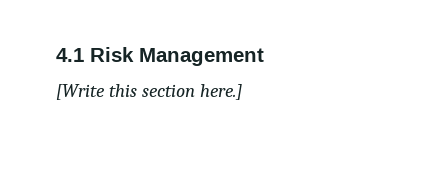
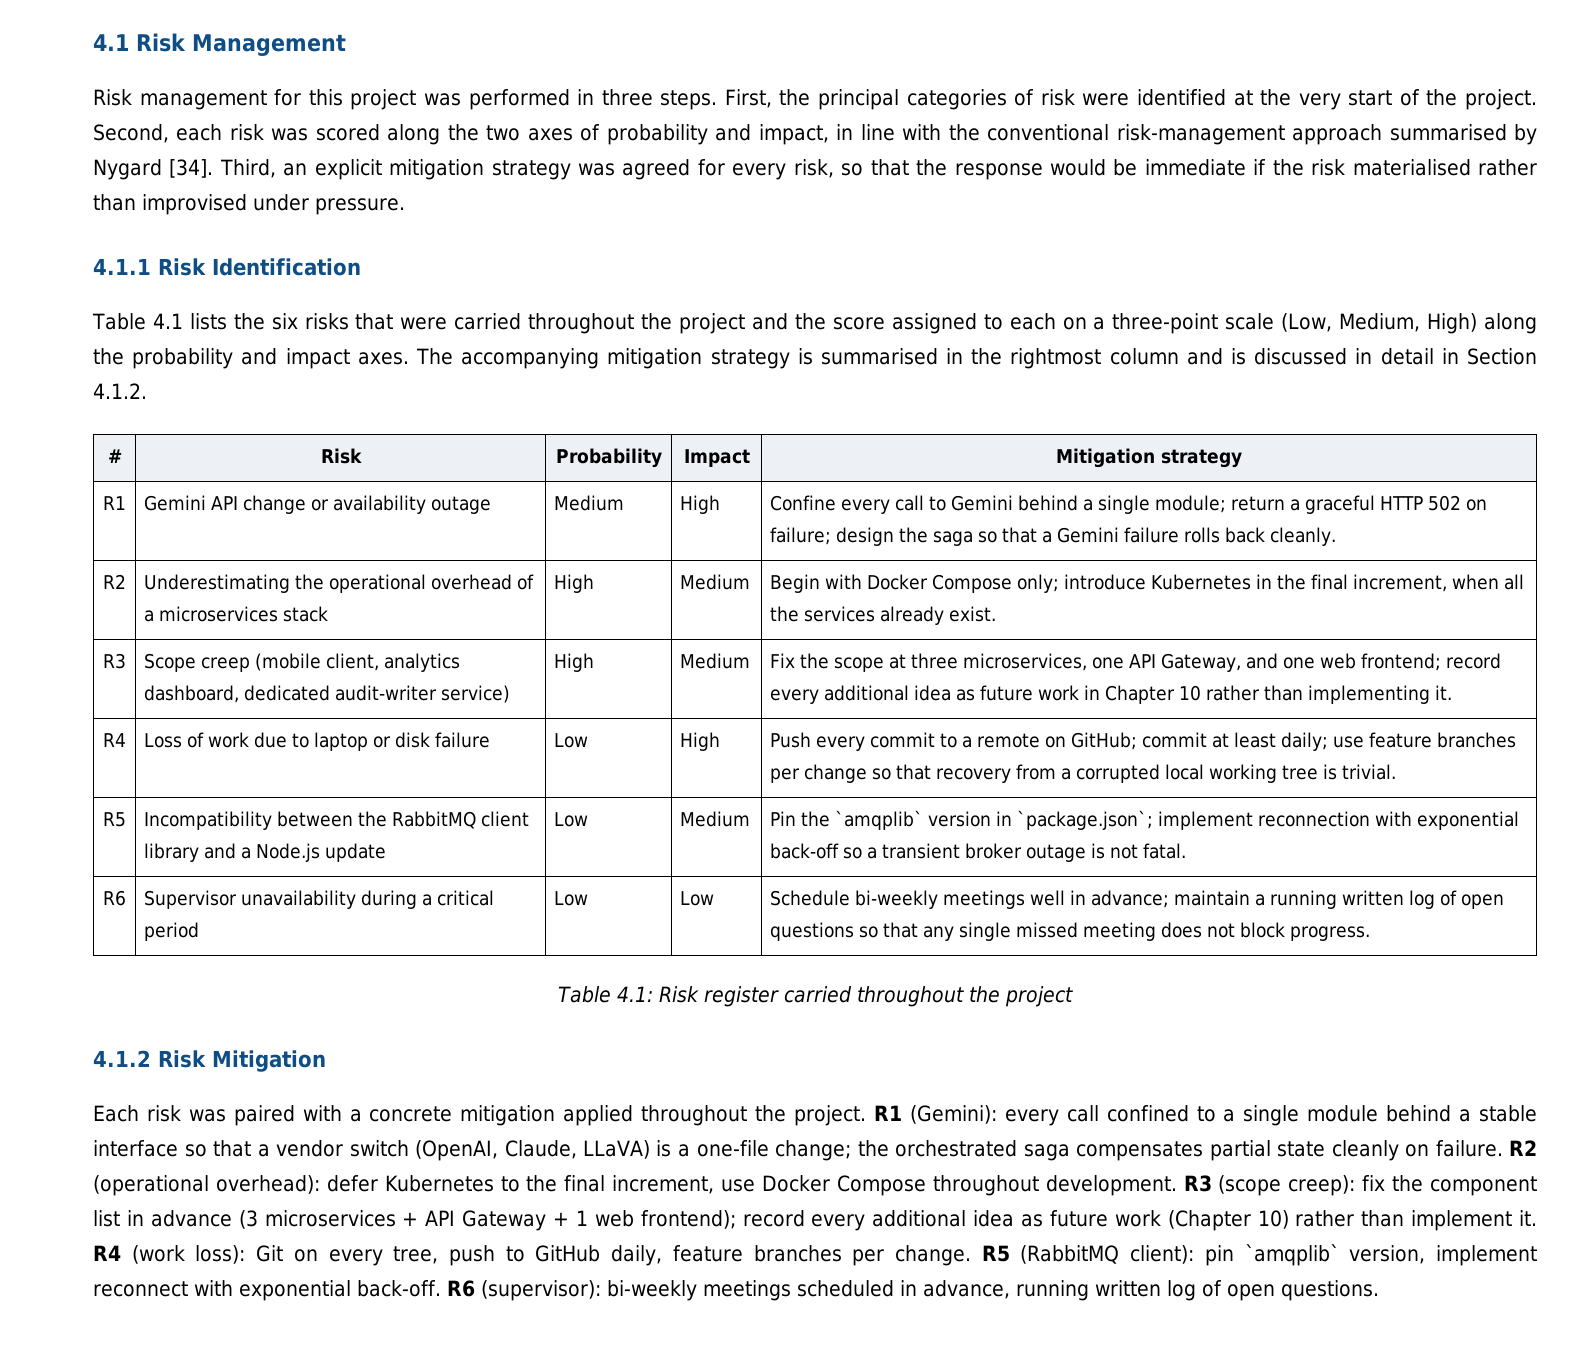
- [Write this section here.]
+ Risk management for this project was performed in three steps. First, the principal categories of risk were identified at the very start of the project. Second, each risk was scored along the two axes of probability and impact, in line with the conventional risk-management approach summarised by Nygard [34]. Third, an explicit mitigation strategy was agreed for every risk, so that the response would be immediate if the risk materialised rather than improvised under pressure.
+ 4.1.1 Risk Identification
+ Table 4.1 lists the six risks that were carried throughout the project and the score assigned to each on a three-point scale (Low, Medium, High) along the probability and impact axes. The accompanying mitigation strategy is summarised in the rightmost column and is discussed in detail in Section 4.1.2.
+ # | Risk | Probability | Impact | Mitigation strategy
+ R1 | Gemini API change or availability outage | Medium | High | Confine every call to Gemini behind a single module; return a graceful HTTP 502 on failure; design the saga so that a Gemini failure rolls back cleanly.
+ R2 | Underestimating the operational overhead of a microservices stack | High | Medium | Begin with Docker Compose only; introduce Kubernetes in the final increment, when all the services already exist.
+ R3 | Scope creep (mobile client, analytics dashboard, dedicated audit-writer service) | High | Medium | Fix the scope at three microservices, one API Gateway, and one web frontend; record every additional idea as future work in Chapter 10 rather than implementing it.
+ R4 | Loss of work due to laptop or disk failure | Low | High | Push every commit to a remote on GitHub; commit at least daily; use feature branches per change so that recovery from a corrupted local working tree is trivial.
+ R5 | Incompatibility between the RabbitMQ client library and a Node.js update | Low | Medium | Pin the `amqplib` version in `package.json`; implement reconnection with exponential back-off so a transient broker outage is not fatal.
+ R6 | Supervisor unavailability during a critical period | Low | Low | Schedule bi-weekly meetings well in advance; maintain a running written log of open questions so that any single missed meeting does not block progress.
+ Table 4.1: Risk register carried throughout the project
+ 4.1.2 Risk Mitigation
+ Each risk was paired with a concrete mitigation applied throughout the project. R1 (Gemini): every call confined to a single module behind a stable interface so that a vendor switch (OpenAI, Claude, LLaVA) is a one-file change; the orchestrated saga compensates partial state cleanly on failure. R2 (operational overhead): defer Kubernetes to the final increment, use Docker Compose throughout development. R3 (scope creep): fix the component list in advance (3 microservices + API Gateway + 1 web frontend); record every additional idea as future work (Chapter 10) rather than implement it. R4 (work loss): Git on every tree, push to GitHub daily, feature branches per change. R5 (RabbitMQ client): pin `amqplib` version, implement reconnect with exponential back-off. R6 (supervisor): bi-weekly meetings scheduled in advance, running written log of open questions.

